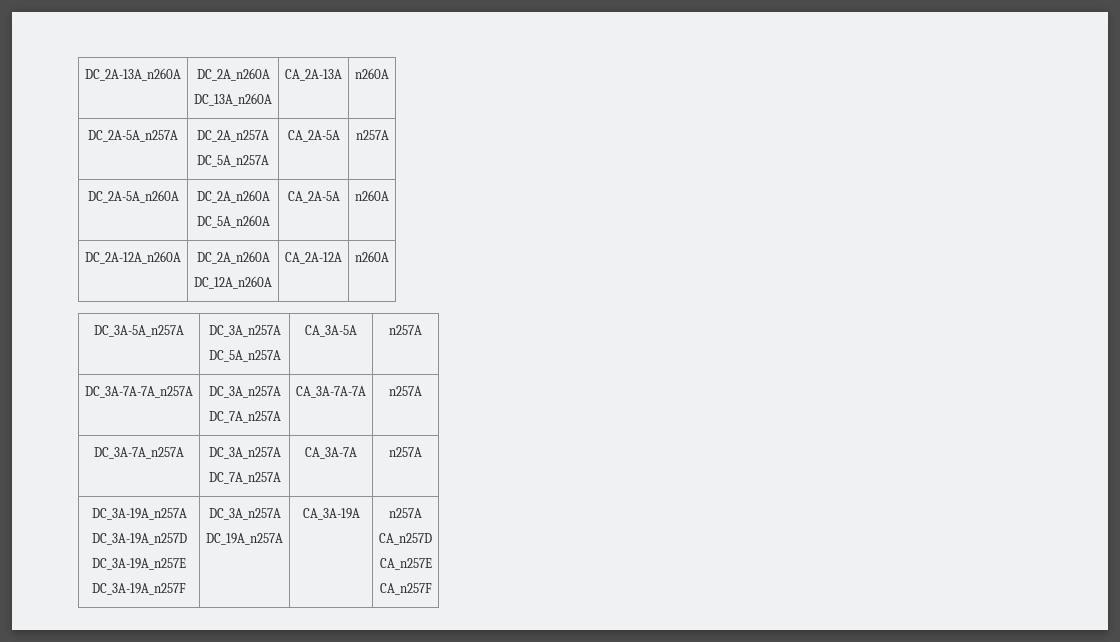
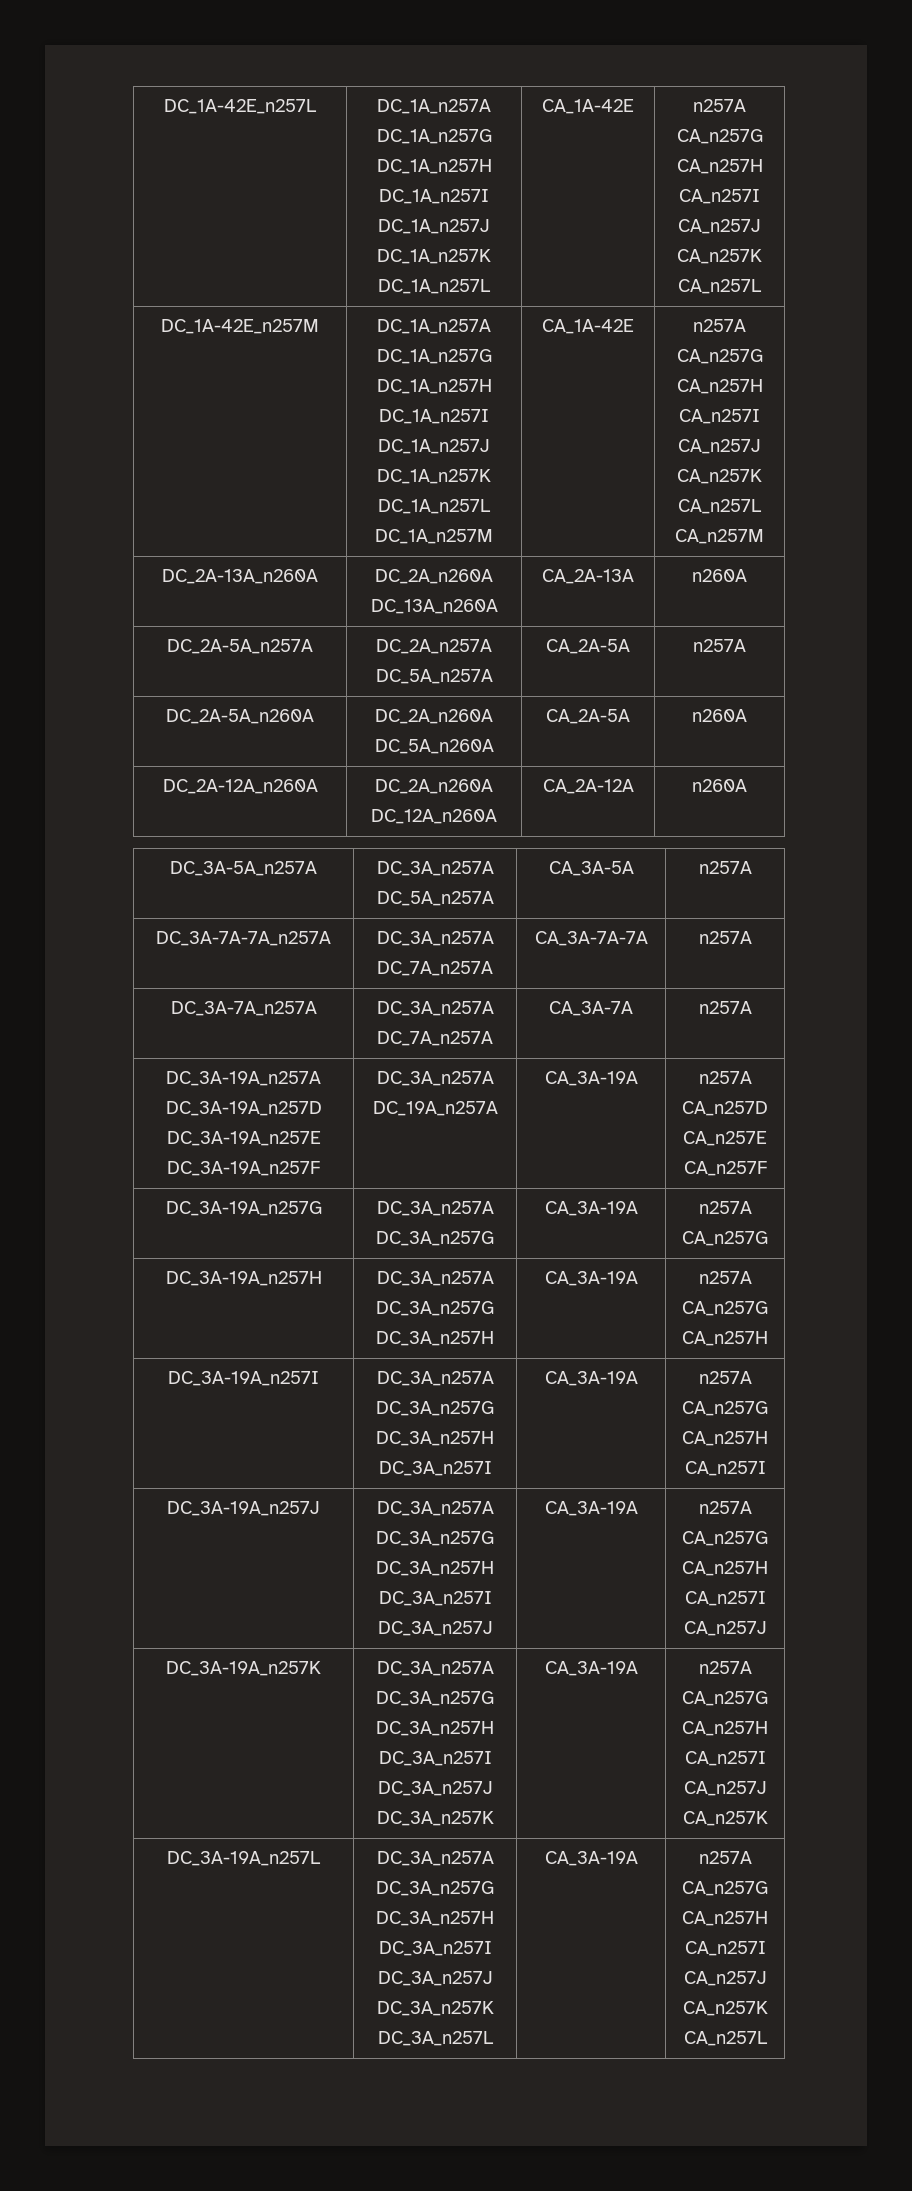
+ DC_1A-42E_n257L | DC_1A_n257A
+ DC_1A_n257G
+ DC_1A_n257H
+ DC_1A_n257I
+ DC_1A_n257J
+ DC_1A_n257K
+ DC_1A_n257L | CA_1A-42E | n257A
+ CA_n257G
+ CA_n257H
+ CA_n257I
+ CA_n257J
+ CA_n257K
+ CA_n257L
+ DC_1A-42E_n257M | DC_1A_n257A
+ DC_1A_n257G
+ DC_1A_n257H
+ DC_1A_n257I
+ DC_1A_n257J
+ DC_1A_n257K
+ DC_1A_n257L
+ DC_1A_n257M | CA_1A-42E | n257A
+ CA_n257G
+ CA_n257H
+ CA_n257I
+ CA_n257J
+ CA_n257K
+ CA_n257L
+ CA_n257M
+ DC_3A-19A_n257G | DC_3A_n257A
+ DC_3A_n257G | CA_3A-19A | n257A
+ CA_n257G
+ DC_3A-19A_n257H | DC_3A_n257A
+ DC_3A_n257G
+ DC_3A_n257H | CA_3A-19A | n257A
+ CA_n257G
+ CA_n257H
+ DC_3A-19A_n257I | DC_3A_n257A
+ DC_3A_n257G
+ DC_3A_n257H
+ DC_3A_n257I | CA_3A-19A | n257A
+ CA_n257G
+ CA_n257H
+ CA_n257I
+ DC_3A-19A_n257J | DC_3A_n257A
+ DC_3A_n257G
+ DC_3A_n257H
+ DC_3A_n257I
+ DC_3A_n257J | CA_3A-19A | n257A
+ CA_n257G
+ CA_n257H
+ CA_n257I
+ CA_n257J
+ DC_3A-19A_n257K | DC_3A_n257A
+ DC_3A_n257G
+ DC_3A_n257H
+ DC_3A_n257I
+ DC_3A_n257J
+ DC_3A_n257K | CA_3A-19A | n257A
+ CA_n257G
+ CA_n257H
+ CA_n257I
+ CA_n257J
+ CA_n257K
+ DC_3A-19A_n257L | DC_3A_n257A
+ DC_3A_n257G
+ DC_3A_n257H
+ DC_3A_n257I
+ DC_3A_n257J
+ DC_3A_n257K
+ DC_3A_n257L | CA_3A-19A | n257A
+ CA_n257G
+ CA_n257H
+ CA_n257I
+ CA_n257J
+ CA_n257K
+ CA_n257L

